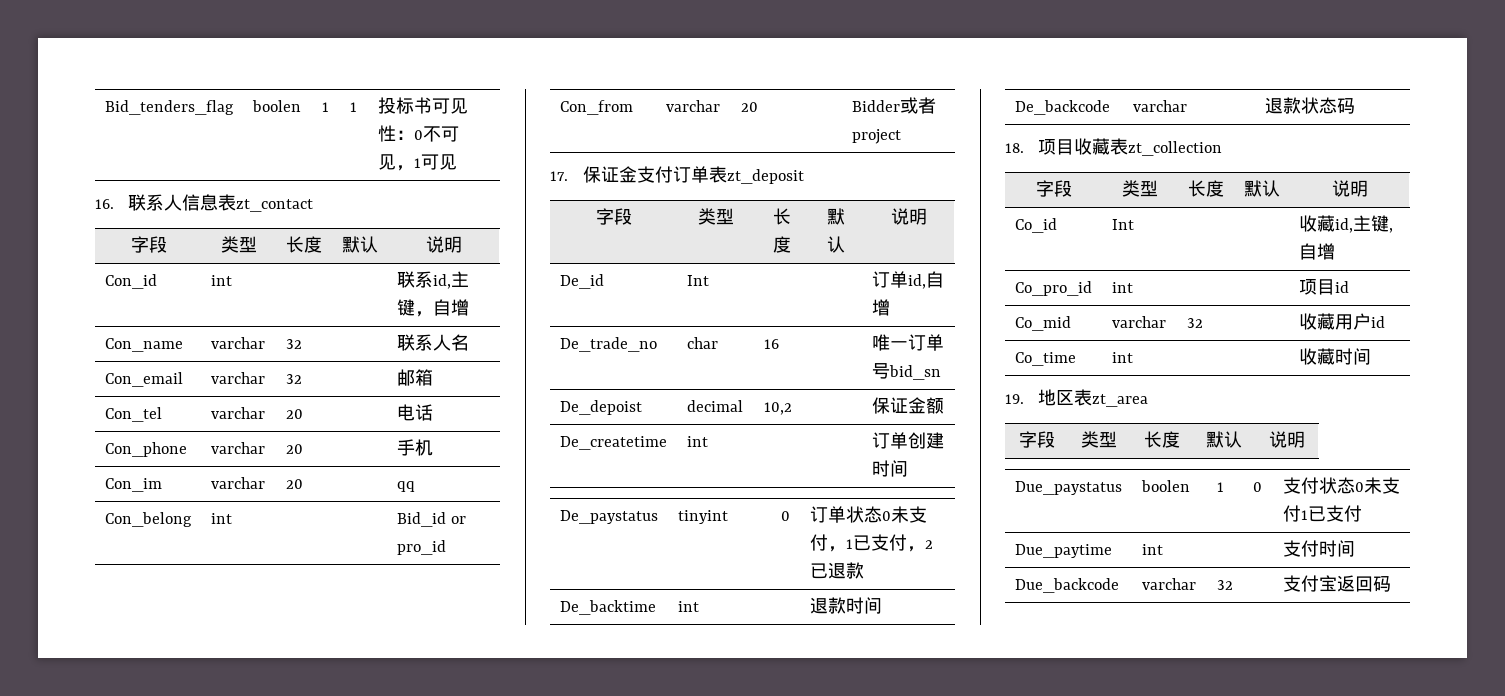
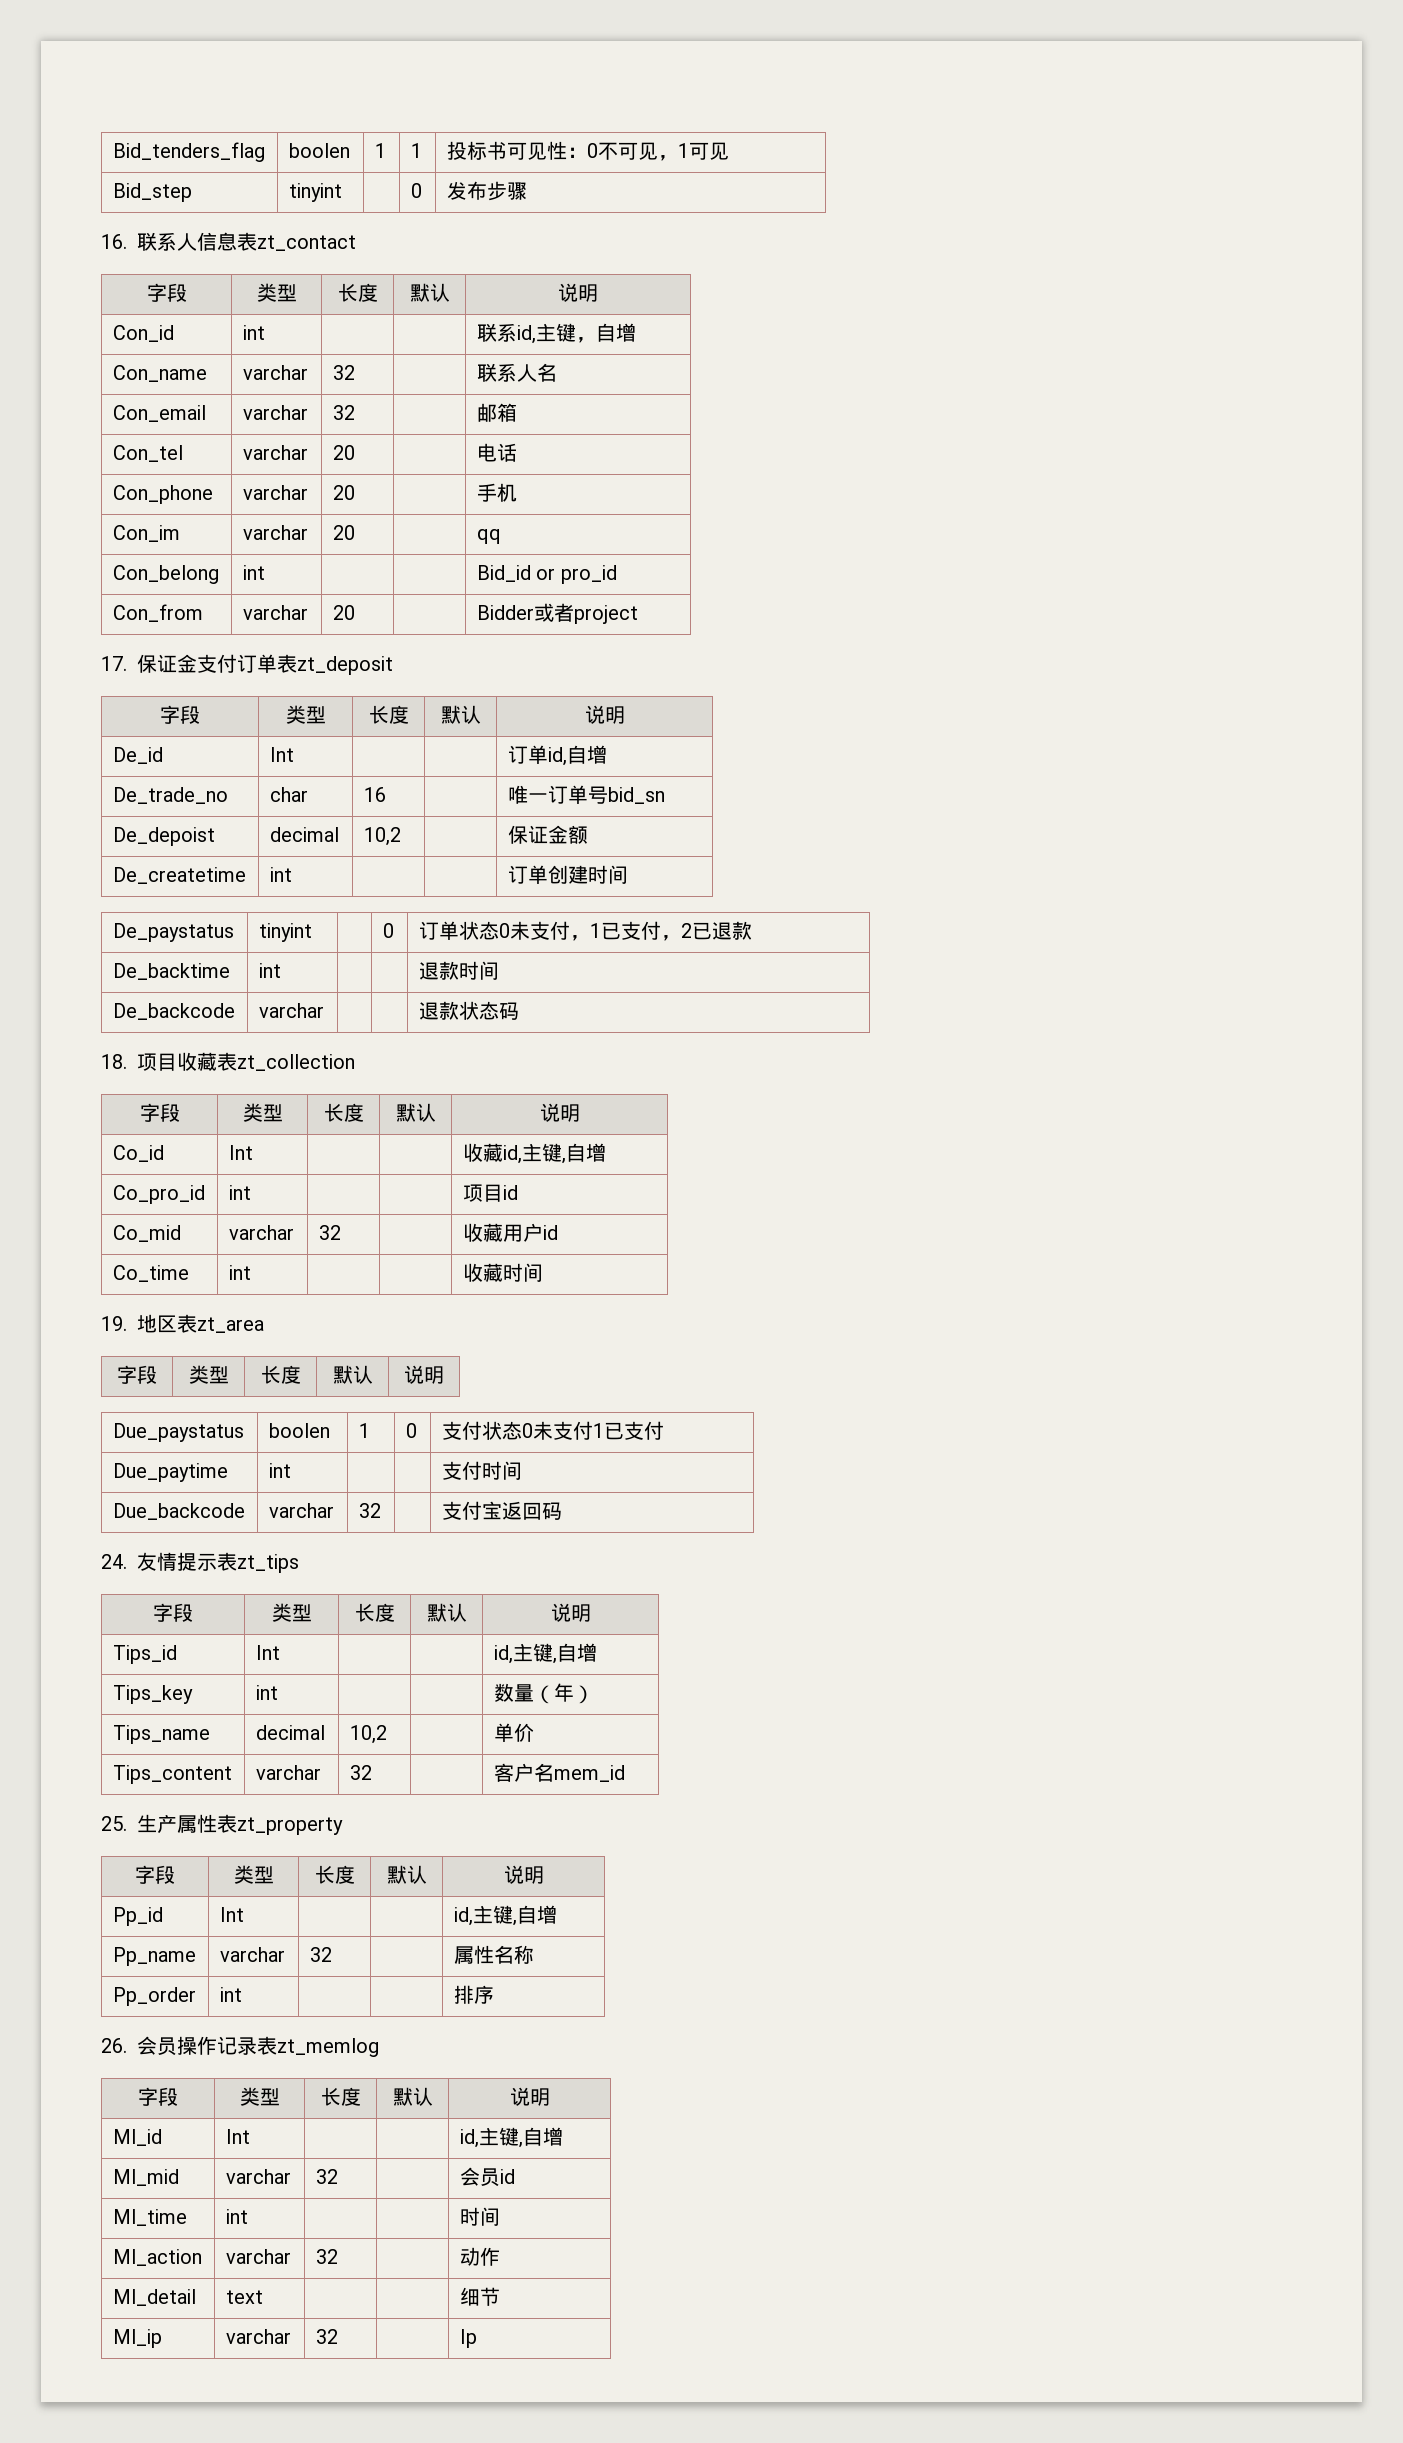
+ Bid_step | tinyint | | 0 | 发布步骤
+ 24.友情提示表zt_tips
+ 字段 | 类型 | 长度 | 默认 | 说明
+ Tips_id | Int | | | id,主键,自增
+ Tips_key | int | | | 数量（年）
+ Tips_name | decimal | 10,2 | | 单价
+ Tips_content | varchar | 32 | | 客户名mem_id
+ 25.生产属性表zt_property
+ 字段 | 类型 | 长度 | 默认 | 说明
+ Pp_id | Int | | | id,主键,自增
+ Pp_name | varchar | 32 | | 属性名称
+ Pp_order | int | | | 排序
+ 26.会员操作记录表zt_memlog
+ 字段 | 类型 | 长度 | 默认 | 说明
+ Ml_id | Int | | | id,主键,自增
+ Ml_mid | varchar | 32 | | 会员id
+ Ml_time | int | | | 时间
+ Ml_action | varchar | 32 | | 动作
+ Ml_detail | text | | | 细节
+ Ml_ip | varchar | 32 | | Ip

